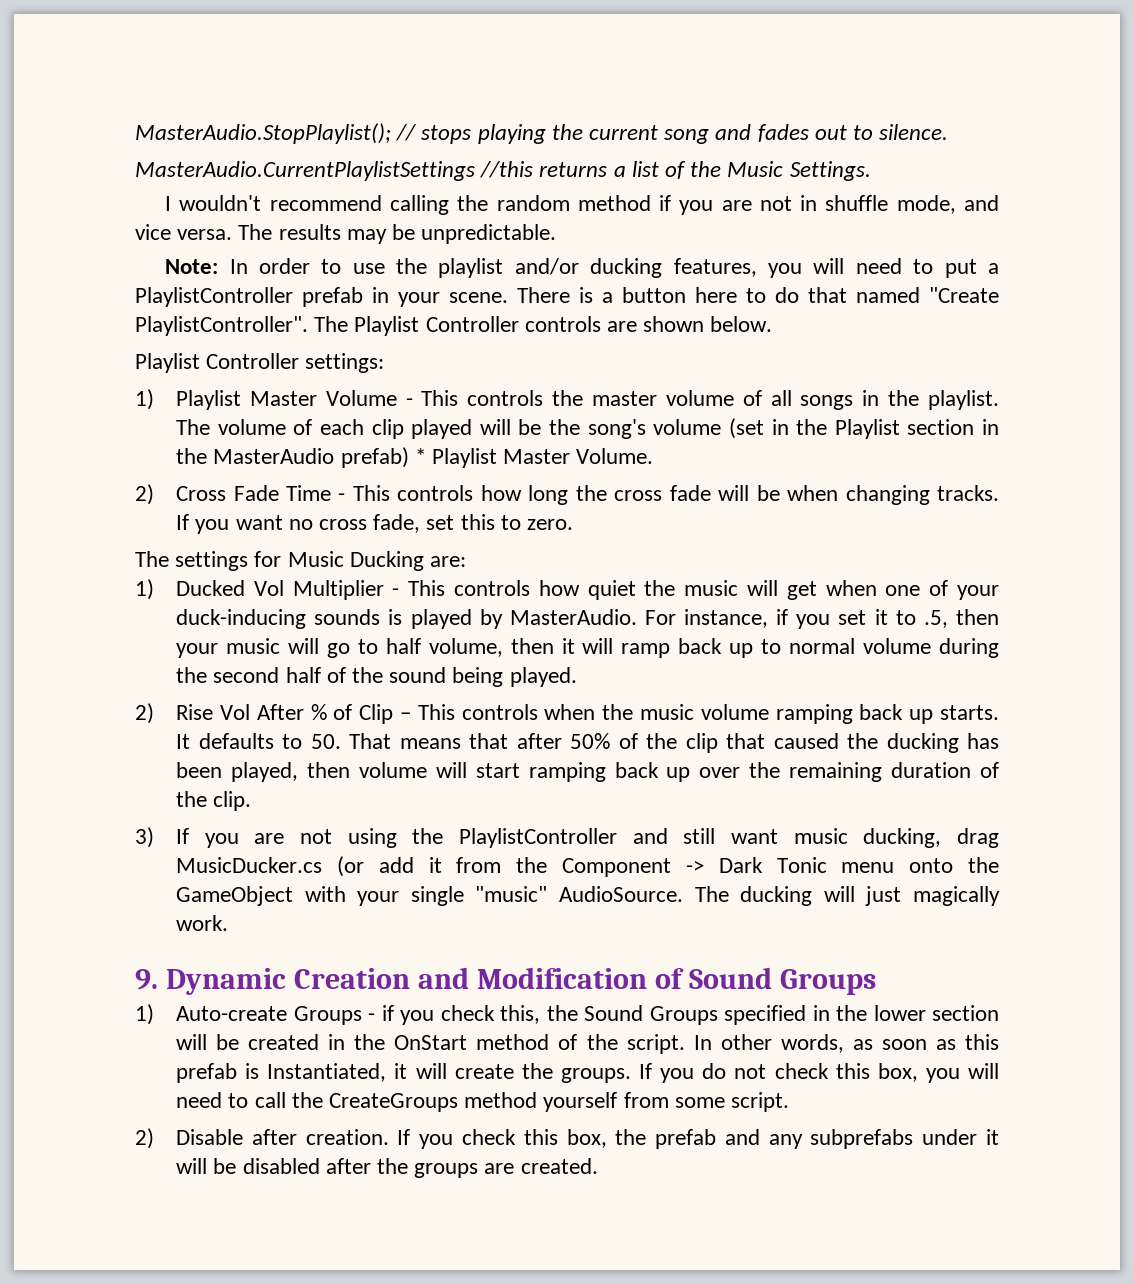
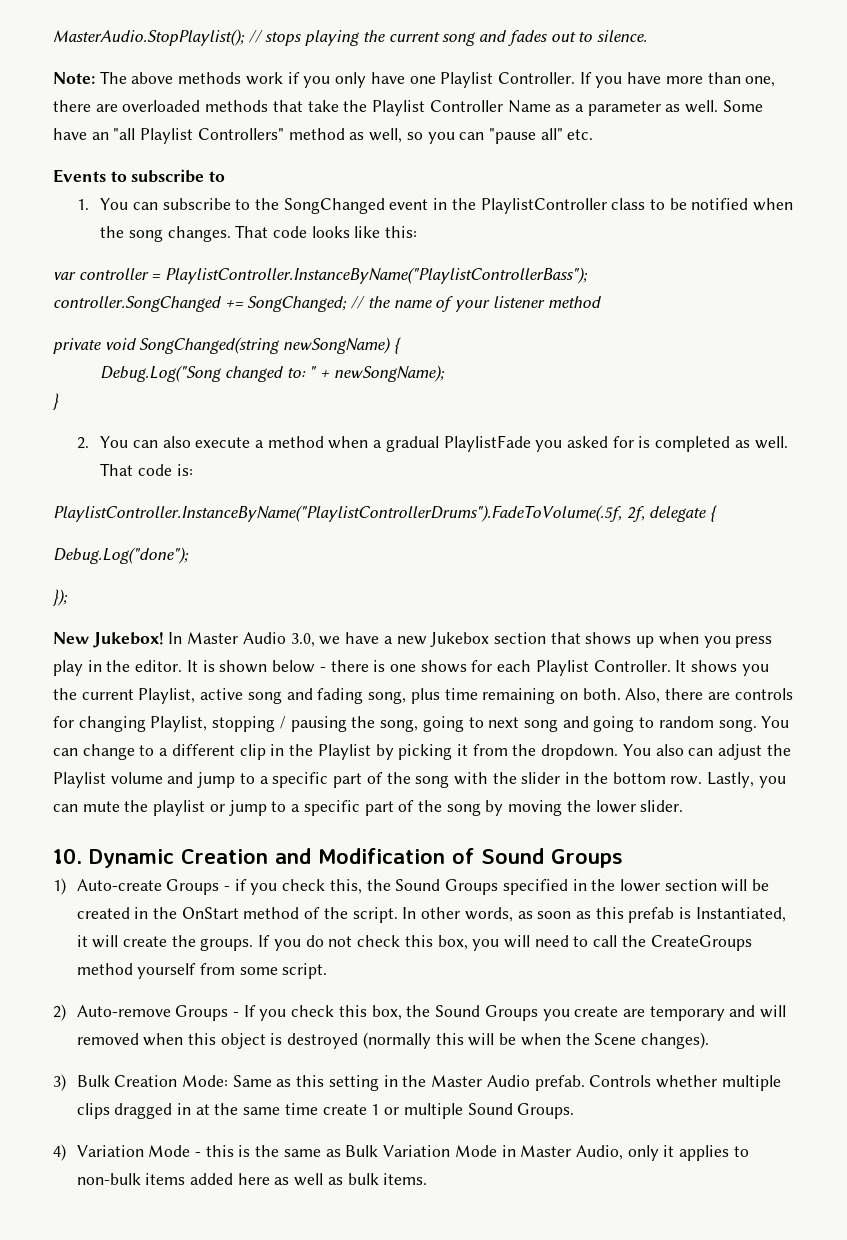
- MasterAudio.CurrentPlaylistSettings //this returns a list of the Music Settings.
- I wouldn't recommend calling the random method if you are not in shuffle mode, and vice versa. The results may be unpredictable.
- Note: In order to use the playlist and/or ducking features, you will need to put a PlaylistController prefab in your scene. There is a button here to do that named "Create PlaylistController". The Playlist Controller controls are shown below.
- Playlist Controller settings:
- 1) Playlist Master Volume - This controls the master volume of all songs in the playlist. The volume of each clip played will be the song's volume (set in the Playlist section in the MasterAudio prefab) * Playlist Master Volume.
- 2) Cross Fade Time - This controls how long the cross fade will be when changing tracks. If you want no cross fade, set this to zero.
- The settings for Music Ducking are:
- 1) Ducked Vol Multiplier - This controls how quiet the music will get when one of your duck-inducing sounds is played by MasterAudio. For instance, if you set it to .5, then your music will go to half volume, then it will ramp back up to normal volume during the second half of the sound being played.
- 2) Rise Vol After % of Clip – This controls when the music volume ramping back up starts. It defaults to 50. That means that after 50% of the clip that caused the ducking has been played, then volume will start ramping back up over the remaining duration of the clip.
- 3) If you are not using the PlaylistController and still want music ducking, drag MusicDucker.cs (or add it from the Component -> Dark Tonic menu onto the GameObject with your single "music" AudioSource. The ducking will just magically work.
- 9. Dynamic Creation and Modification of Sound Groups
+ Note: The above methods work if you only have one Playlist Controller. If you have more than one, there are overloaded methods that take the Playlist Controller Name as a parameter as well. Some have an "all Playlist Controllers" method as well, so you can "pause all" etc.
+ Events to subscribe to
+ 1. You can subscribe to the SongChanged event in the PlaylistController class to be notified when the song changes. That code looks like this:
+ var controller = PlaylistController.InstanceByName("PlaylistControllerBass");
+ controller.SongChanged += SongChanged; // the name of your listener method
+ private void SongChanged(string newSongName) {
+ Debug.Log("Song changed to: " + newSongName);
+ }
+ 2. You can also execute a method when a gradual PlaylistFade you asked for is completed as well. That code is:
+ PlaylistController.InstanceByName("PlaylistControllerDrums").FadeToVolume(.5f, 2f, delegate {
+ Debug.Log("done");
+ });
+ New Jukebox! In Master Audio 3.0, we have a new Jukebox section that shows up when you press play in the editor. It is shown below - there is one shows for each Playlist Controller. It shows you the current Playlist, active song and fading song, plus time remaining on both. Also, there are controls for changing Playlist, stopping / pausing the song, going to next song and going to random song. You can change to a different clip in the Playlist by picking it from the dropdown. You also can adjust the Playlist volume and jump to a specific part of the song with the slider in the bottom row. Lastly, you can mute the playlist or jump to a specific part of the song by moving the lower slider.
+ 10. Dynamic Creation and Modification of Sound Groups
- 2) Disable after creation. If you check this box, the prefab and any subprefabs under it will be disabled after the groups are created.
+ 2) Auto-remove Groups - If you check this box, the Sound Groups you create are temporary and will removed when this object is destroyed (normally this will be when the Scene changes).
+ 3) Bulk Creation Mode: Same as this setting in the Master Audio prefab. Controls whether multiple clips dragged in at the same time create 1 or multiple Sound Groups.
+ 4) Variation Mode - this is the same as Bulk Variation Mode in Master Audio, only it applies to non-bulk items added here as well as bulk items.

